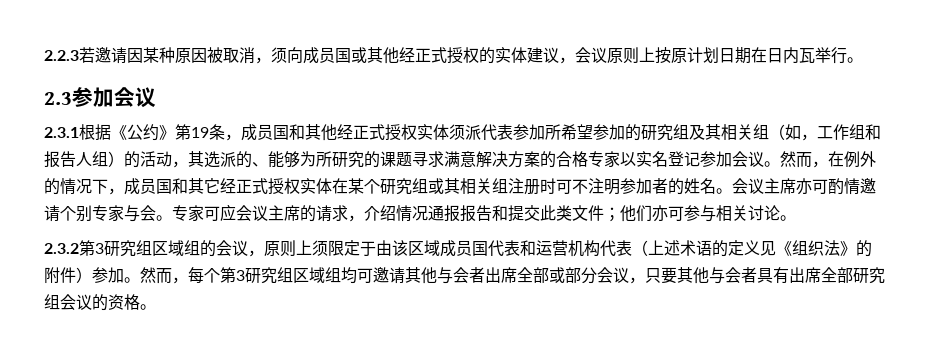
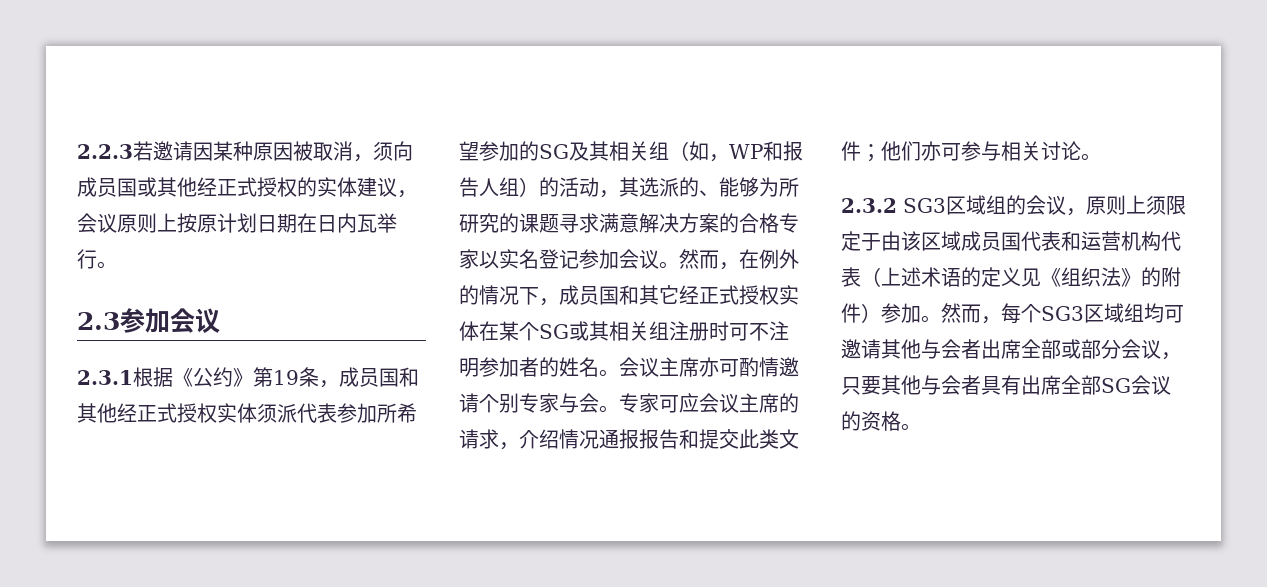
- 2.3.1根据《公约》第19条，成员国和其他经正式授权实体须派代表参加所希望参加的研究组及其相关组（如，工作组和报告人组）的活动，其选派的、能够为所研究的课题寻求满意解决方案的合格专家以实名登记参加会议。
+ 2.3.1根据《公约》第19条，成员国和其他经正式授权实体须派代表参加所希望参加的SG及其相关组（如，WP和报告人组）的活动，其选派的、能够为所研究的课题寻求满意解决方案的合格专家以实名登记参加会议。
- 然而，在例外的情况下，成员国和其它经正式授权实体在某个研究组或其相关组注册时可不注明参加者的姓名。
+ 然而，在例外的情况下，成员国和其它经正式授权实体在某个SG或其相关组注册时可不注明参加者的姓名。
- 2.3.2第3研究组区域组的会议，原则上须限定于由该区域成员国代表和运营机构代表（上述术语的定义见《组织法》的附件）参加。
+ 2.3.2 SG3区域组的会议，原则上须限定于由该区域成员国代表和运营机构代表（上述术语的定义见《组织法》的附件）参加。
- 然而，每个第3研究组区域组均可邀请其他与会者出席全部或部分会议，只要其他与会者具有出席全部研究组会议的资格。
+ 然而，每个SG3区域组均可邀请其他与会者出席全部或部分会议，只要其他与会者具有出席全部SG会议的资格。

